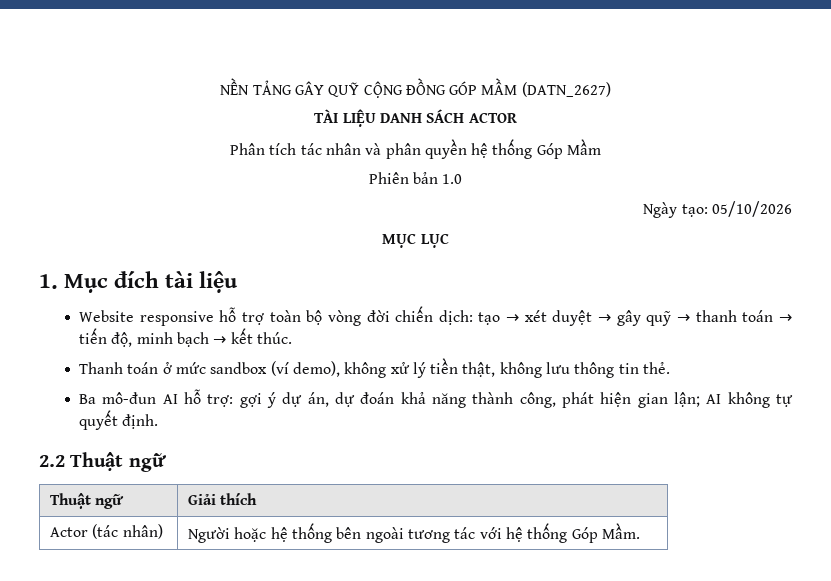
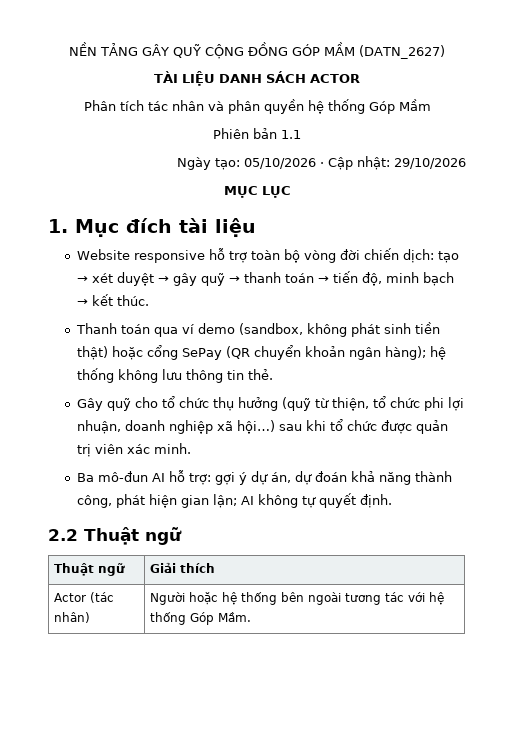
- Phiên bản 1.0
+ Phiên bản 1.1
- Ngày tạo: 05/10/2026
+ Ngày tạo: 05/10/2026 · Cập nhật: 29/10/2026
- Thanh toán ở mức sandbox (ví demo), không xử lý tiền thật, không lưu thông tin thẻ.
+ Thanh toán qua ví demo (sandbox, không phát sinh tiền thật) hoặc cổng SePay (QR chuyển khoản ngân hàng); hệ thống không lưu thông tin thẻ.
+ Gây quỹ cho tổ chức thụ hưởng (quỹ từ thiện, tổ chức phi lợi nhuận, doanh nghiệp xã hội…) sau khi tổ chức được quản trị viên xác minh.

